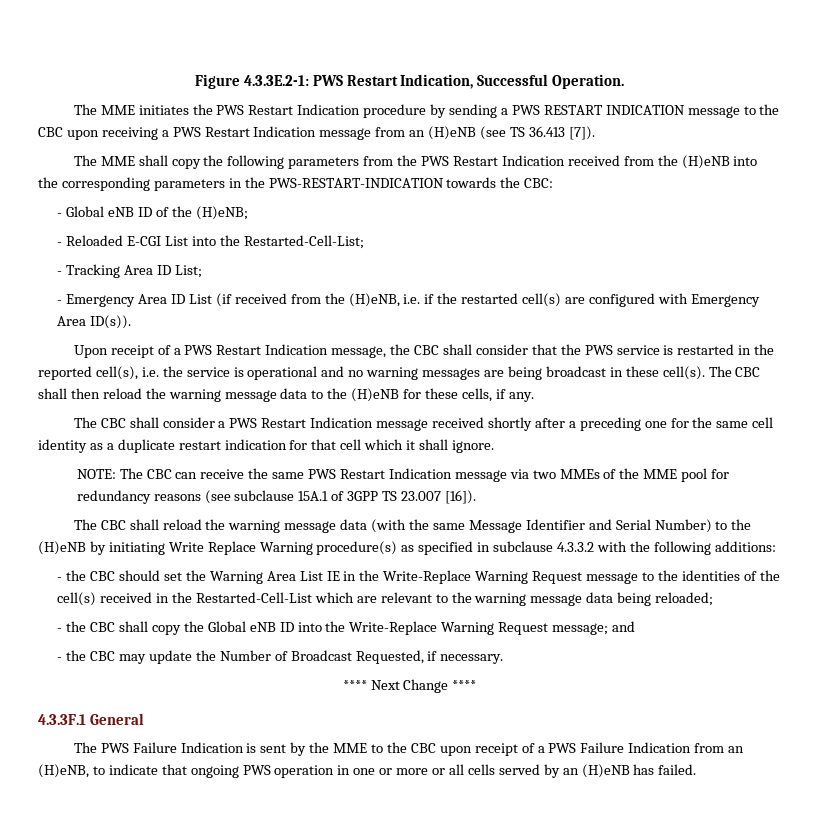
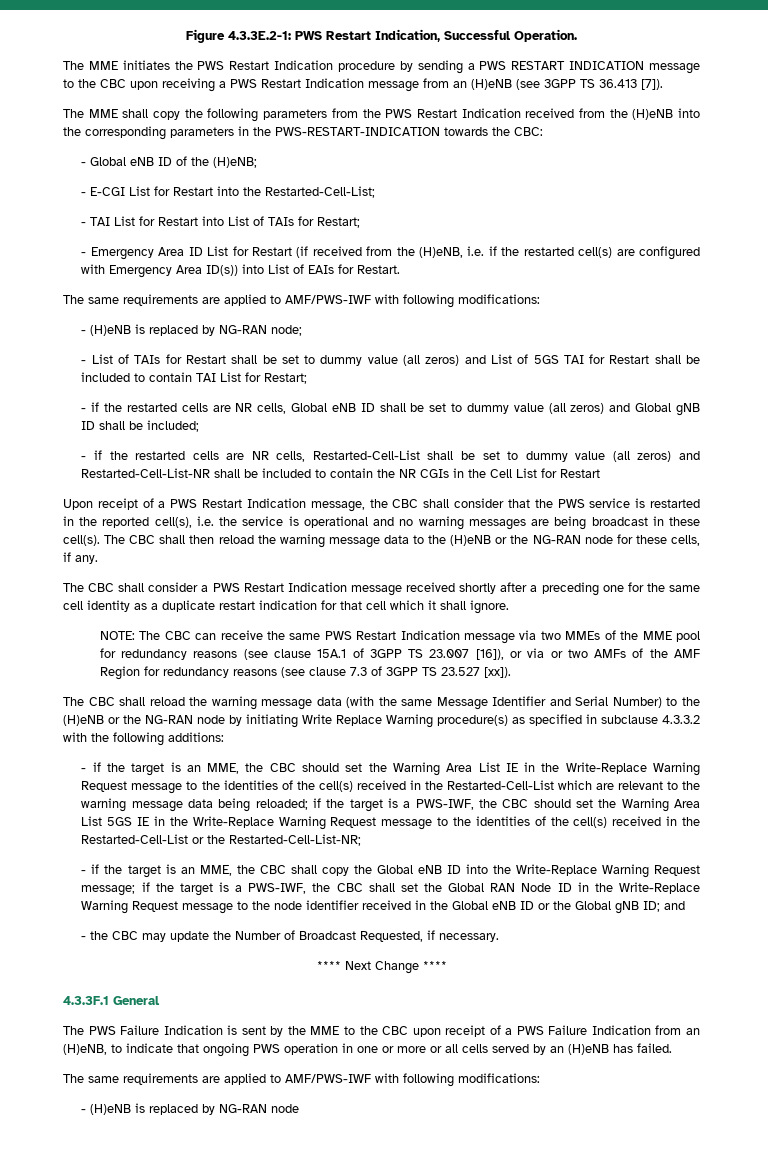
- The MME initiates the PWS Restart Indication procedure by sending a PWS RESTART INDICATION message to the CBC upon receiving a PWS Restart Indication message from an (H)eNB (see TS 36.413 [7]).
+ The MME initiates the PWS Restart Indication procedure by sending a PWS RESTART INDICATION message to the CBC upon receiving a PWS Restart Indication message from an (H)eNB (see 3GPP TS 36.413 [7]).
- - Reloaded E-CGI List into the Restarted-Cell-List;
+ - E-CGI List for Restart into the Restarted-Cell-List;
- - Tracking Area ID List;
+ - TAI List for Restart into List of TAIs for Restart;
- - Emergency Area ID List (if received from the (H)eNB, i.e. if the restarted cell(s) are configured with Emergency Area ID(s)).
+ - Emergency Area ID List for Restart (if received from the (H)eNB, i.e. if the restarted cell(s) are configured with Emergency Area ID(s)) into List of EAIs for Restart.
+ The same requirements are applied to AMF/PWS-IWF with following modifications:
+ - (H)eNB is replaced by NG-RAN node;
+ - List of TAIs for Restart shall be set to dummy value (all zeros) and List of 5GS TAI for Restart shall be included to contain TAI List for Restart;
+ - if the restarted cells are NR cells, Global eNB ID shall be set to dummy value (all zeros) and Global gNB ID shall be included;
+ - if the restarted cells are NR cells, Restarted-Cell-List shall be set to dummy value (all zeros) and Restarted-Cell-List-NR shall be included to contain the NR CGIs in the Cell List for Restart
- The CBC shall then reload the warning message data to the (H)eNB for these cells, if any.
+ The CBC shall then reload the warning message data to the (H)eNB or the NG-RAN node for these cells, if any.
- NOTE: The CBC can receive the same PWS Restart Indication message via two MMEs of the MME pool for redundancy reasons (see subclause 15A.1 of 3GPP TS 23.007 [16]).
+ NOTE: The CBC can receive the same PWS Restart Indication message via two MMEs of the MME pool for redundancy reasons (see clause 15A.1 of 3GPP TS 23.007 [16]), or via or two AMFs of the AMF Region for redundancy reasons (see clause 7.3 of 3GPP TS 23.527 [xx]).
- The CBC shall reload the warning message data (with the same Message Identifier and Serial Number) to the (H)eNB by initiating Write Replace Warning procedure(s) as specified in subclause 4.3.3.2 with the following additions:
+ The CBC shall reload the warning message data (with the same Message Identifier and Serial Number) to the (H)eNB or the NG-RAN node by initiating Write Replace Warning procedure(s) as specified in subclause 4.3.3.2 with the following additions:
- - the CBC should set the Warning Area List IE in the Write-Replace Warning Request message to the identities of the cell(s) received in the Restarted-Cell-List which are relevant to the warning message data being reloaded;
- - the CBC shall copy the Global eNB ID into the Write-Replace Warning Request message; and
+ - if the target is an MME, the CBC should set the Warning Area List IE in the Write-Replace Warning Request message to the identities of the cell(s) received in the Restarted-Cell-List which are relevant to the warning message data being reloaded; if the target is a PWS-IWF, the CBC should set the Warning Area List 5GS IE in the Write-Replace Warning Request message to the identities of the cell(s) received in the Restarted-Cell-List or the Restarted-Cell-List-NR;
+ - if the target is an MME, the CBC shall copy the Global eNB ID into the Write-Replace Warning Request message; if the target is a PWS-IWF, the CBC shall set the Global RAN Node ID in the Write-Replace Warning Request message to the node identifier received in the Global eNB ID or the Global gNB ID; and
  The PWS Failure Indication is sent by the MME to the CBC upon receipt of a PWS Failure Indication from an (H)eNB, to indicate that ongoing PWS operation in one or more or all cells served by an (H)eNB has failed.
+ The same requirements are applied to AMF/PWS-IWF with following modifications:
+ - (H)eNB is replaced by NG-RAN node

